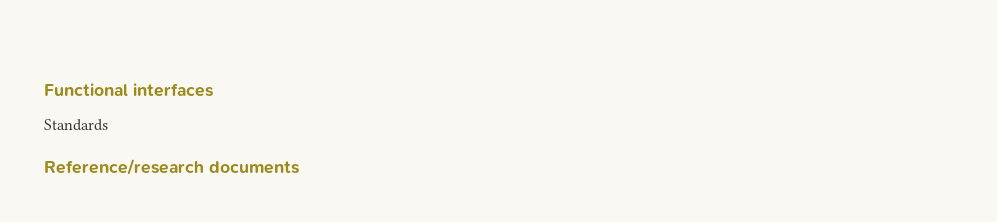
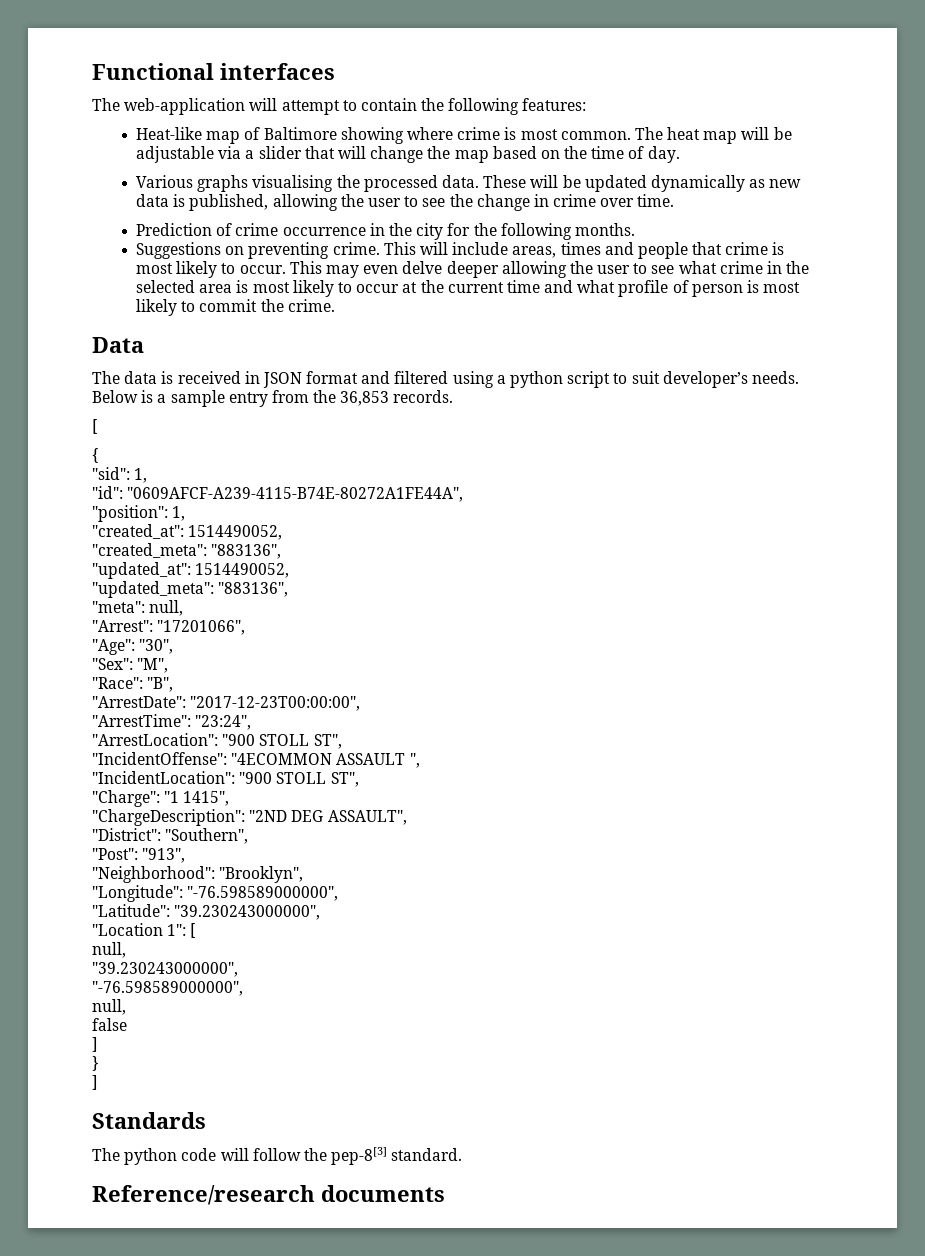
+ The web-application will attempt to contain the following features:
+ Heat-like map of Baltimore showing where crime is most common. The heat map will be adjustable via a slider that will change the map based on the time of day.
+ Various graphs visualising the processed data. These will be updated dynamically as new data is published, allowing the user to see the change in crime over time.
+ Prediction of crime occurrence in the city for the following months.
+ Suggestions on preventing crime. This will include areas, times and people that crime is most likely to occur. This may even delve deeper allowing the user to see what crime in the selected area is most likely to occur at the current time and what profile of person is most likely to commit the crime.
+ Data
+ The data is received in JSON format and filtered using a python script to suit developer’s needs. Below is a sample entry from the 36,853 records.
+ [
+ {
+ "sid": 1,
+ "id": "0609AFCF-A239-4115-B74E-80272A1FE44A",
+ "position": 1,
+ "created_at": 1514490052,
+ "created_meta": "883136",
+ "updated_at": 1514490052,
+ "updated_meta": "883136",
+ "meta": null,
+ "Arrest": "17201066",
+ "Age": "30",
+ "Sex": "M",
+ "Race": "B",
+ "ArrestDate": "2017-12-23T00:00:00",
+ "ArrestTime": "23:24",
+ "ArrestLocation": "900 STOLL ST",
+ "IncidentOffense": "4ECOMMON ASSAULT ",
+ "IncidentLocation": "900 STOLL ST",
+ "Charge": "1 1415",
+ "ChargeDescription": "2ND DEG ASSAULT",
+ "District": "Southern",
+ "Post": "913",
+ "Neighborhood": "Brooklyn",
+ "Longitude": "-76.598589000000",
+ "Latitude": "39.230243000000",
+ "Location 1": [
+ null,
+ "39.230243000000",
+ "-76.598589000000",
+ null,
+ false
+ ]
+ }
+ ]
  Standards
+ The python code will follow the pep-8[3] standard.

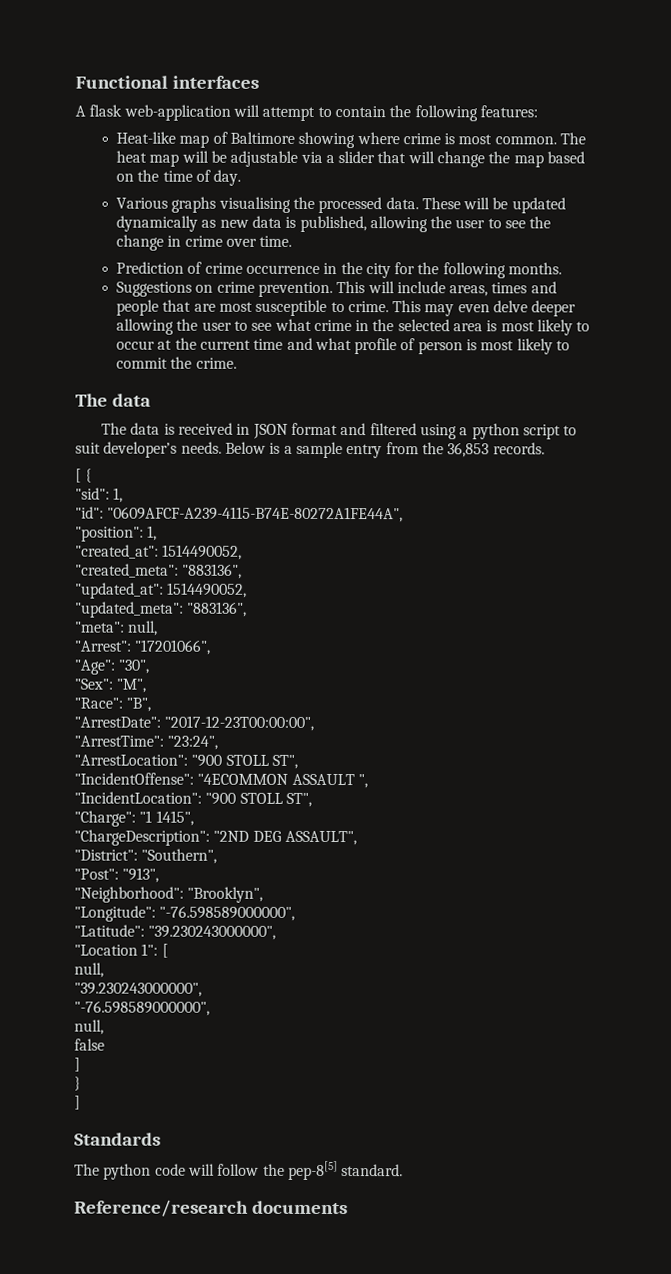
- The web-application will attempt to contain the following features:
+ A flask web-application will attempt to contain the following features:
- Suggestions on preventing crime.
+ Suggestions on crime prevention.
- This will include areas, times and people that crime is most likely to occur.
+ This will include areas, times and people that are most susceptible to crime.
  This may even delve deeper allowing the user to see what crime in the selected area is most likely to occur at the current time and what profile of person is most likely to commit the crime.
- Data
+ The data
  Below is a sample entry from the 36,853 records.
- [
- {
+ [ {
- The python code will follow the pep-8[3] standard.
+ The python code will follow the pep-8[5] standard.

